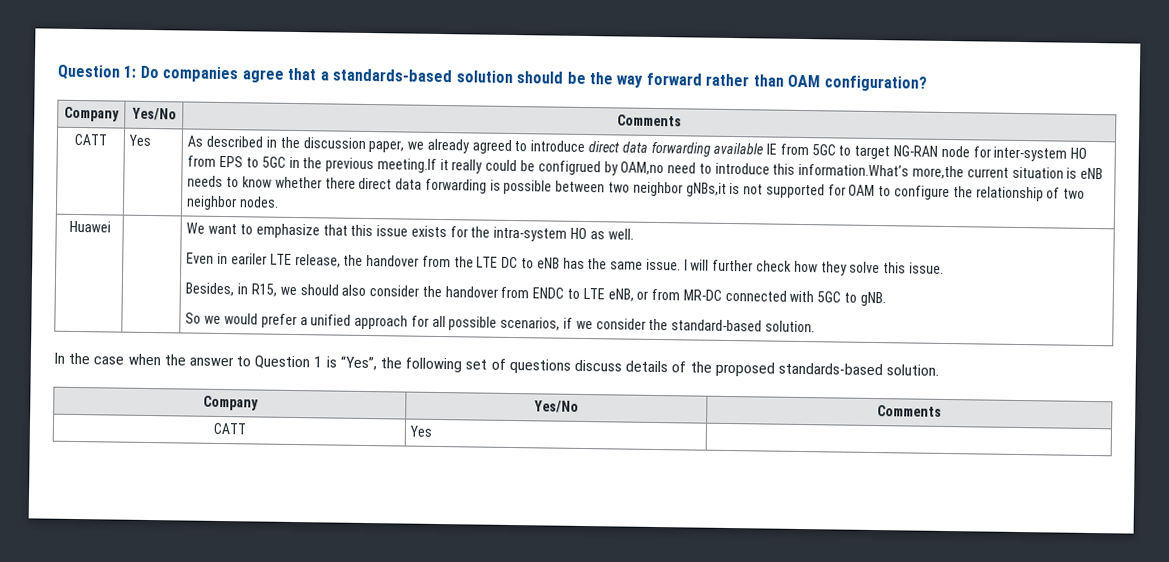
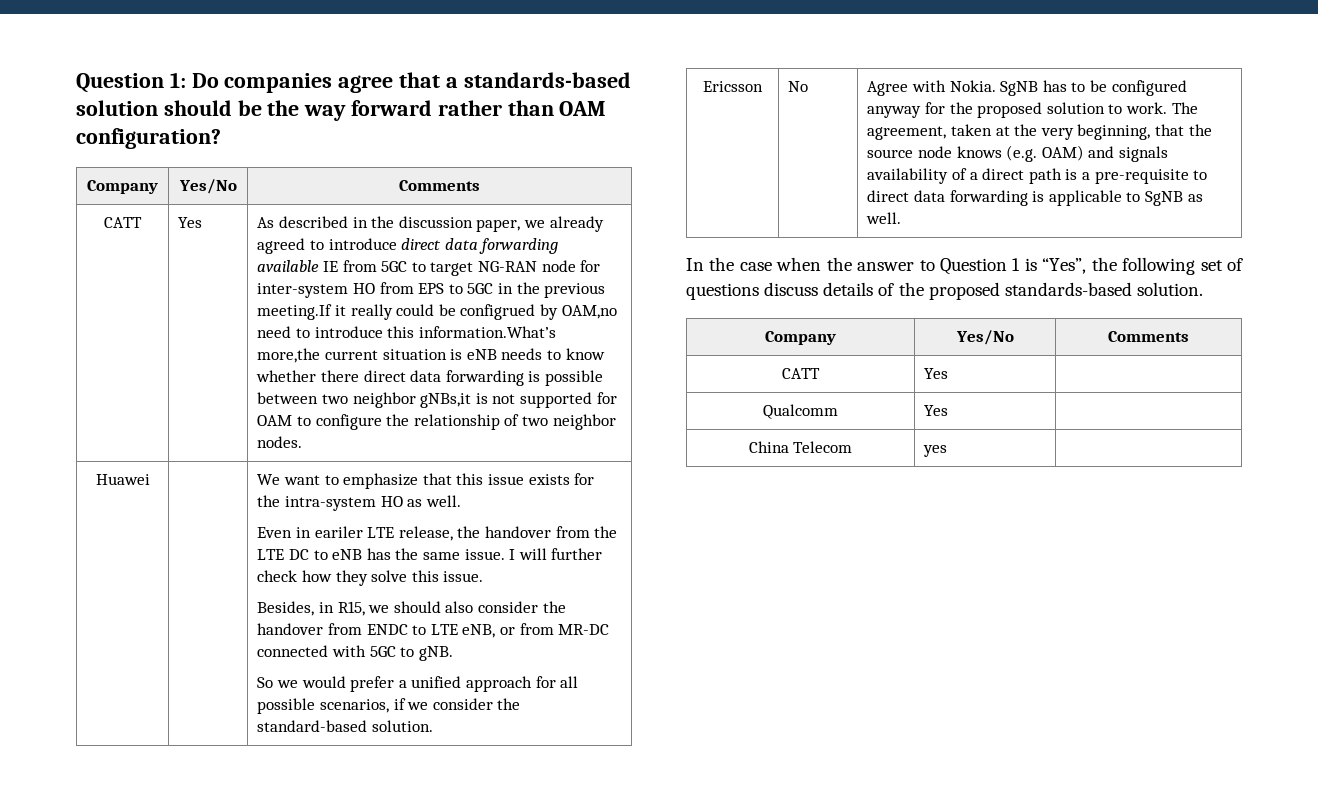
+ Ericsson | No | Agree with Nokia. SgNB has to be configured anyway for the proposed solution to work. The agreement, taken at the very beginning, that the source node knows (e.g. OAM) and signals availability of a direct path is a pre-requisite to direct data forwarding is applicable to SgNB as well.
+ Qualcomm | Yes |
+ China Telecom | yes |

